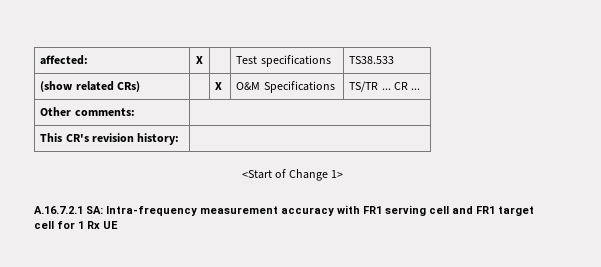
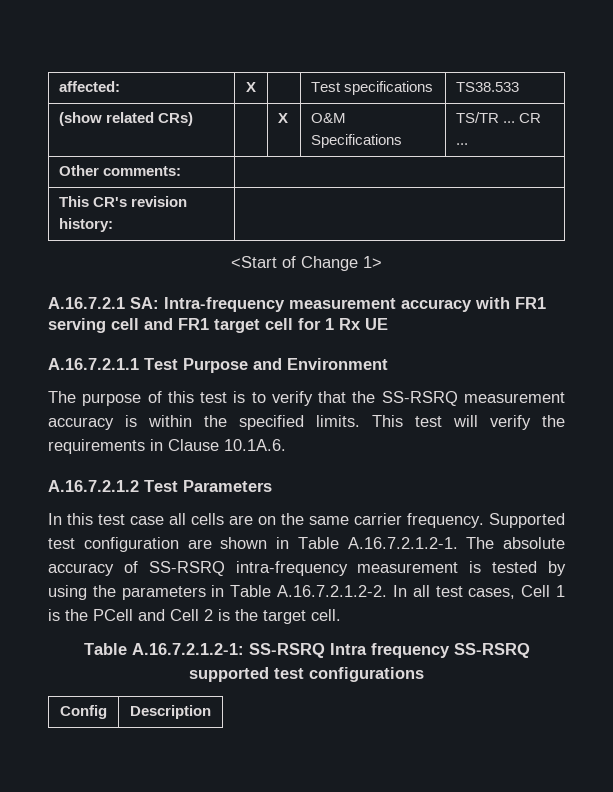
+ A.16.7.2.1.1 Test Purpose and Environment
+ The purpose of this test is to verify that the SS-RSRQ measurement accuracy is within the specified limits. This test will verify the requirements in Clause 10.1A.6.
+ A.16.7.2.1.2 Test Parameters
+ In this test case all cells are on the same carrier frequency. Supported test configuration are shown in Table A.16.7.2.1.2-1. The absolute accuracy of SS-RSRQ intra-frequency measurement is tested by using the parameters in Table A.16.7.2.1.2-2. In all test cases, Cell 1 is the PCell and Cell 2 is the target cell.
+ Table A.16.7.2.1.2-1: SS-RSRQ Intra frequency SS-RSRQ supported test configurations
+ Config | Description

